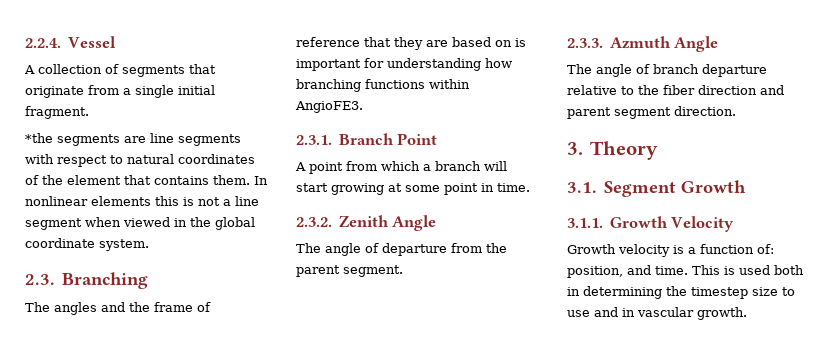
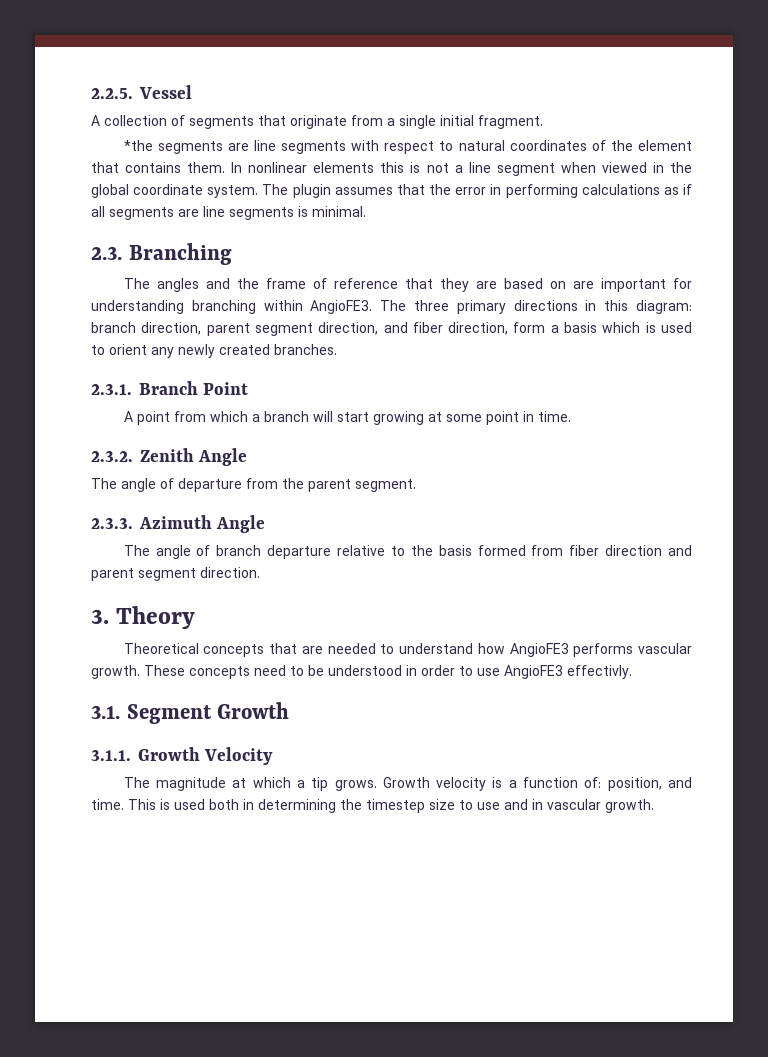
- 2.2.4. Vessel
+ 2.2.5. Vessel
+ The plugin assumes that the error in performing calculations as if all segments are line segments is minimal.
- The angles and the frame of reference that they are based on is important for understanding how branching functions within AngioFE3.
+ The angles and the frame of reference that they are based on are important for understanding branching within AngioFE3. The three primary directions in this diagram: branch direction, parent segment direction, and fiber direction, form a basis which is used to orient any newly created branches.
- 2.3.3. Azmuth Angle
+ 2.3.3. Azimuth Angle
- The angle of branch departure relative to the fiber direction and parent segment direction.
+ The angle of branch departure relative to the basis formed from fiber direction and parent segment direction.
+ Theoretical concepts that are needed to understand how AngioFE3 performs vascular growth. These concepts need to be understood in order to use AngioFE3 effectivly.
+ The magnitude at which a tip grows.

